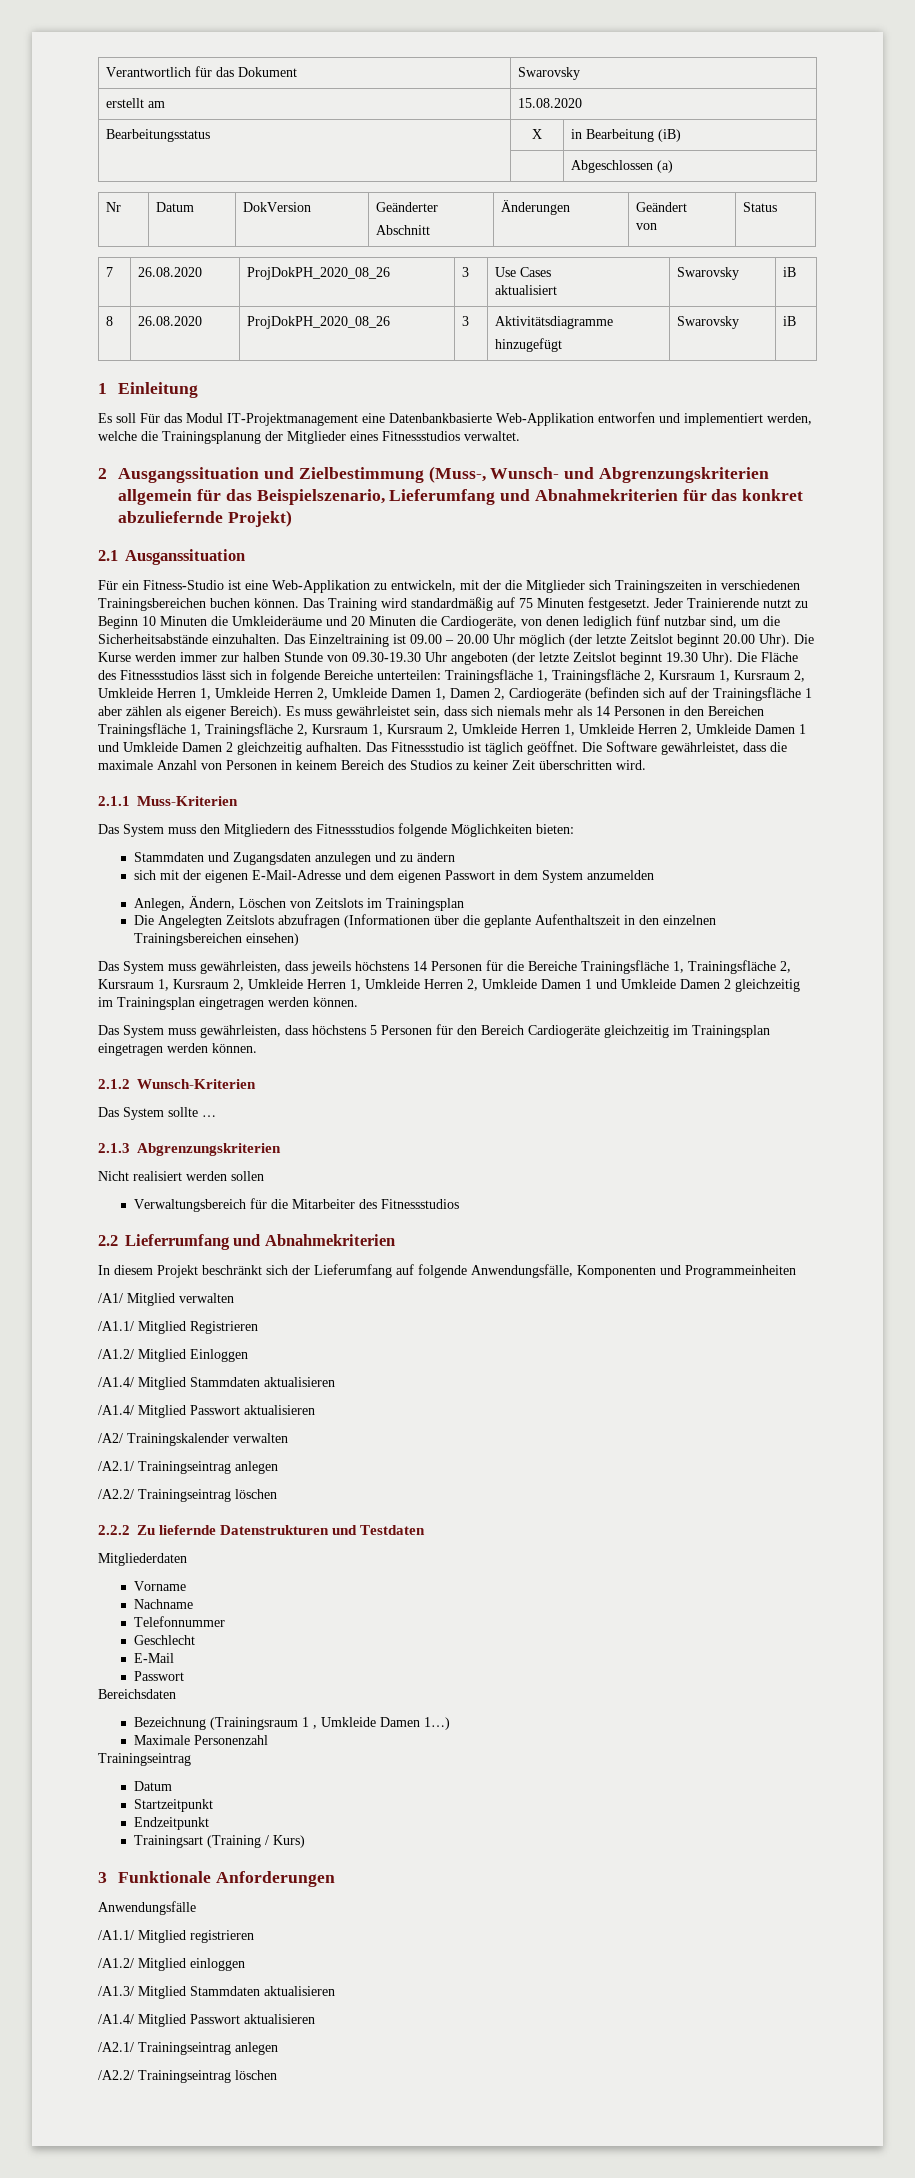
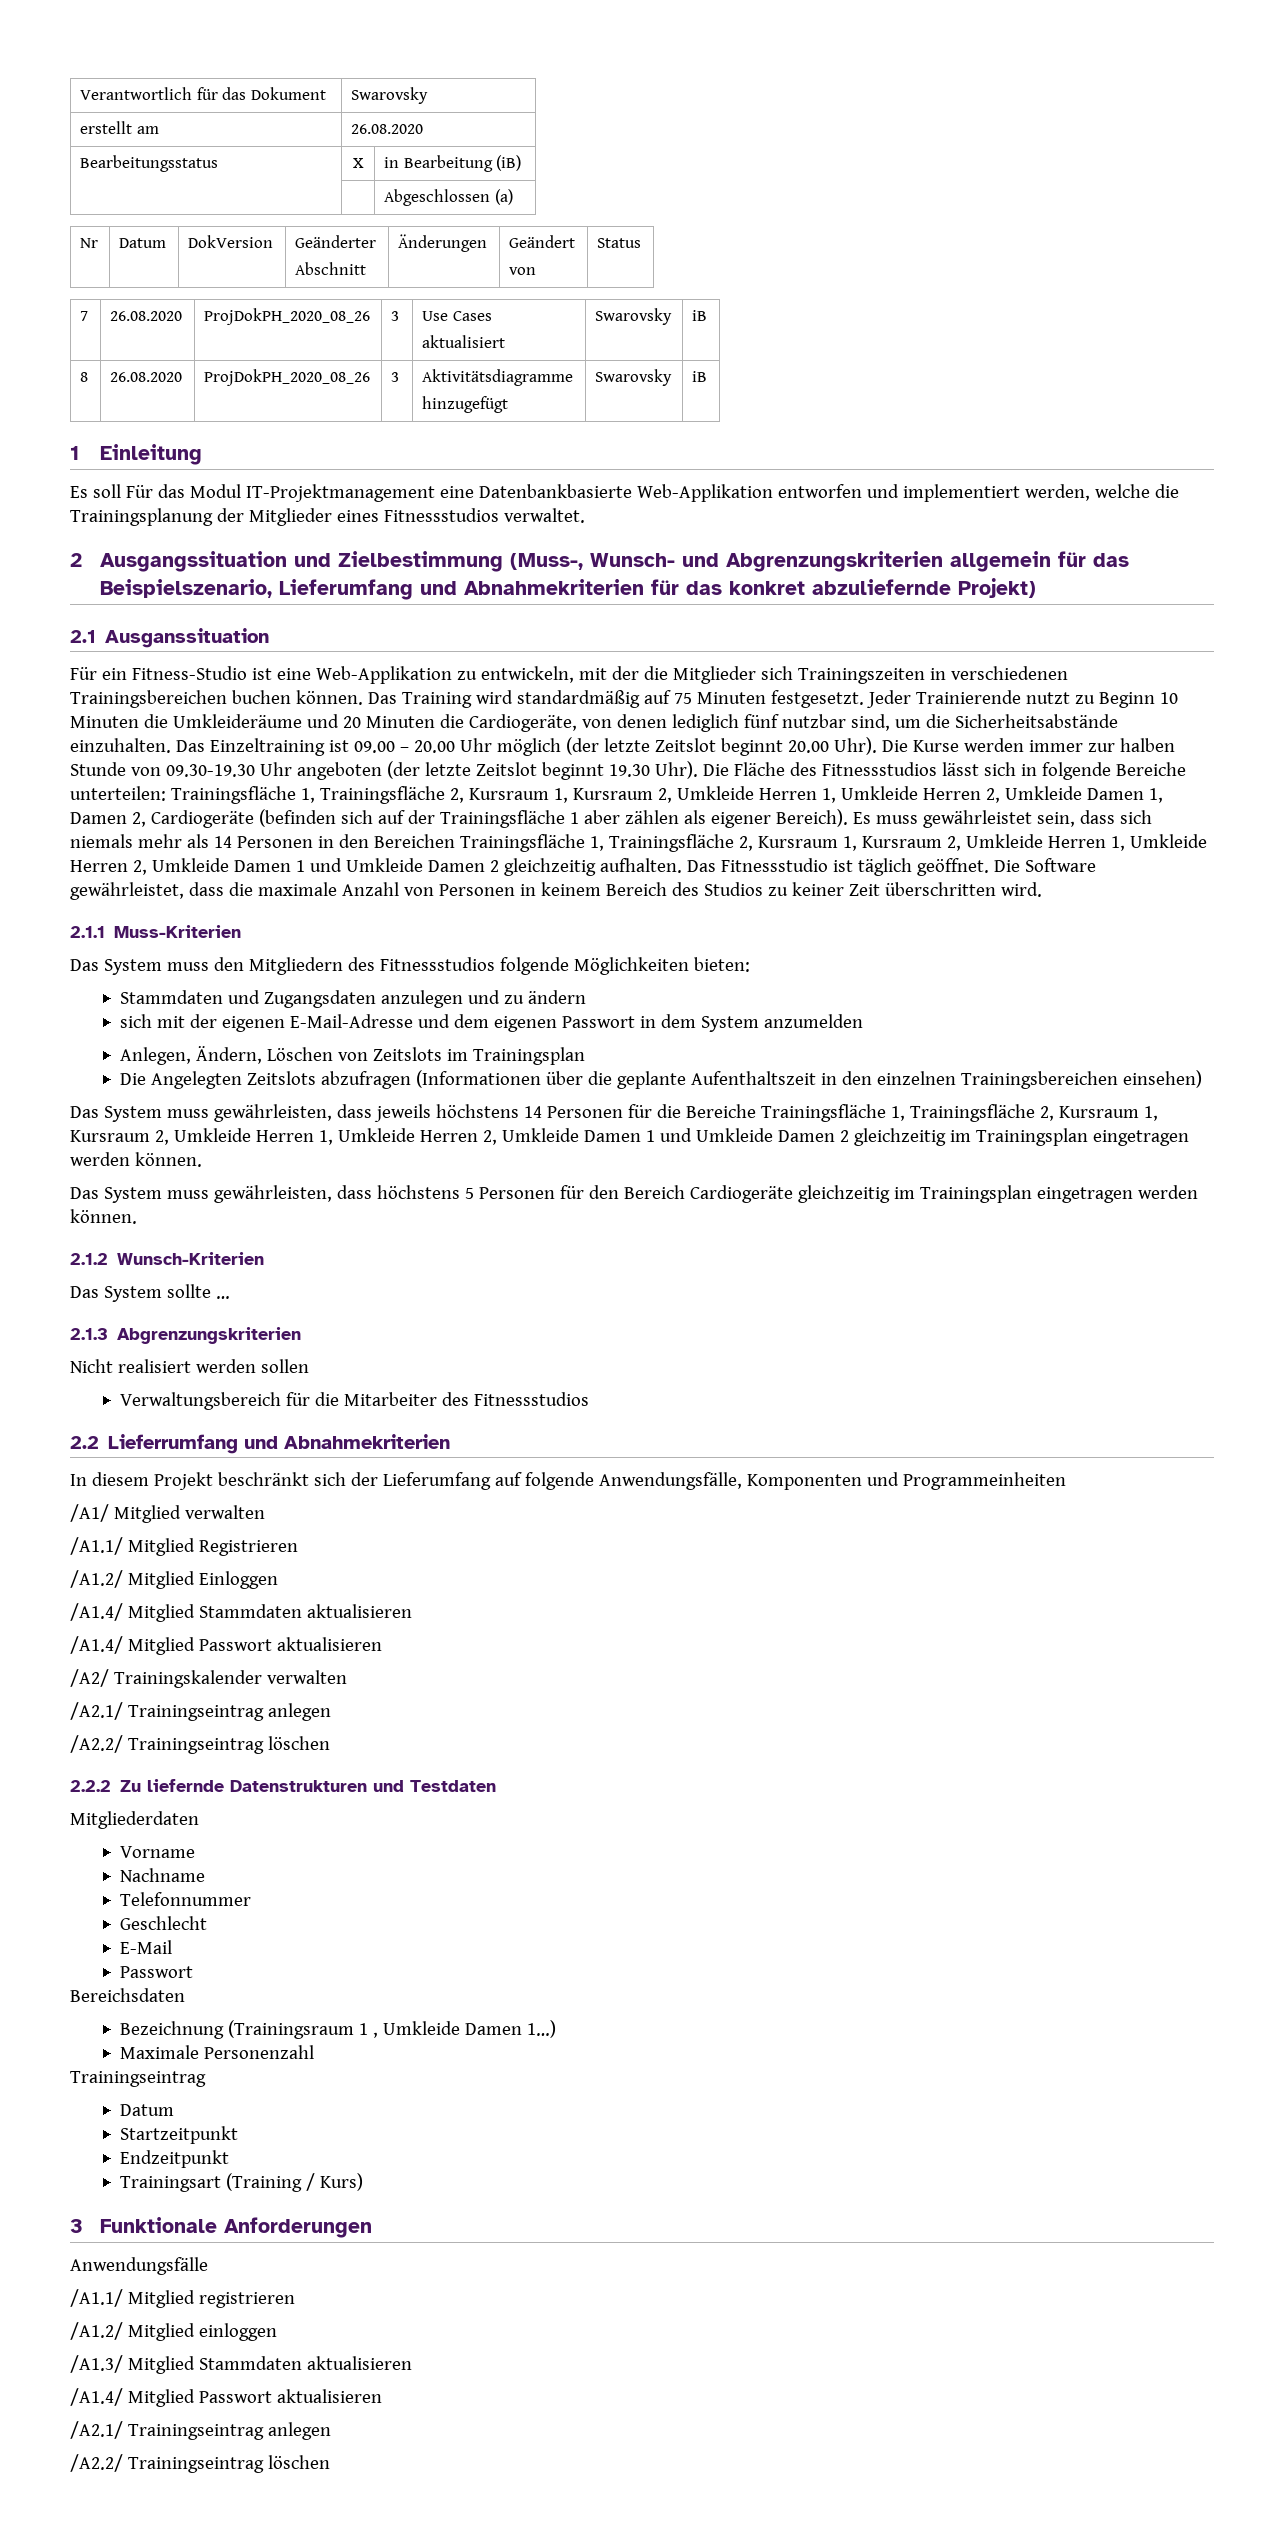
- erstellt am | 15.08.2020
+ erstellt am | 26.08.2020

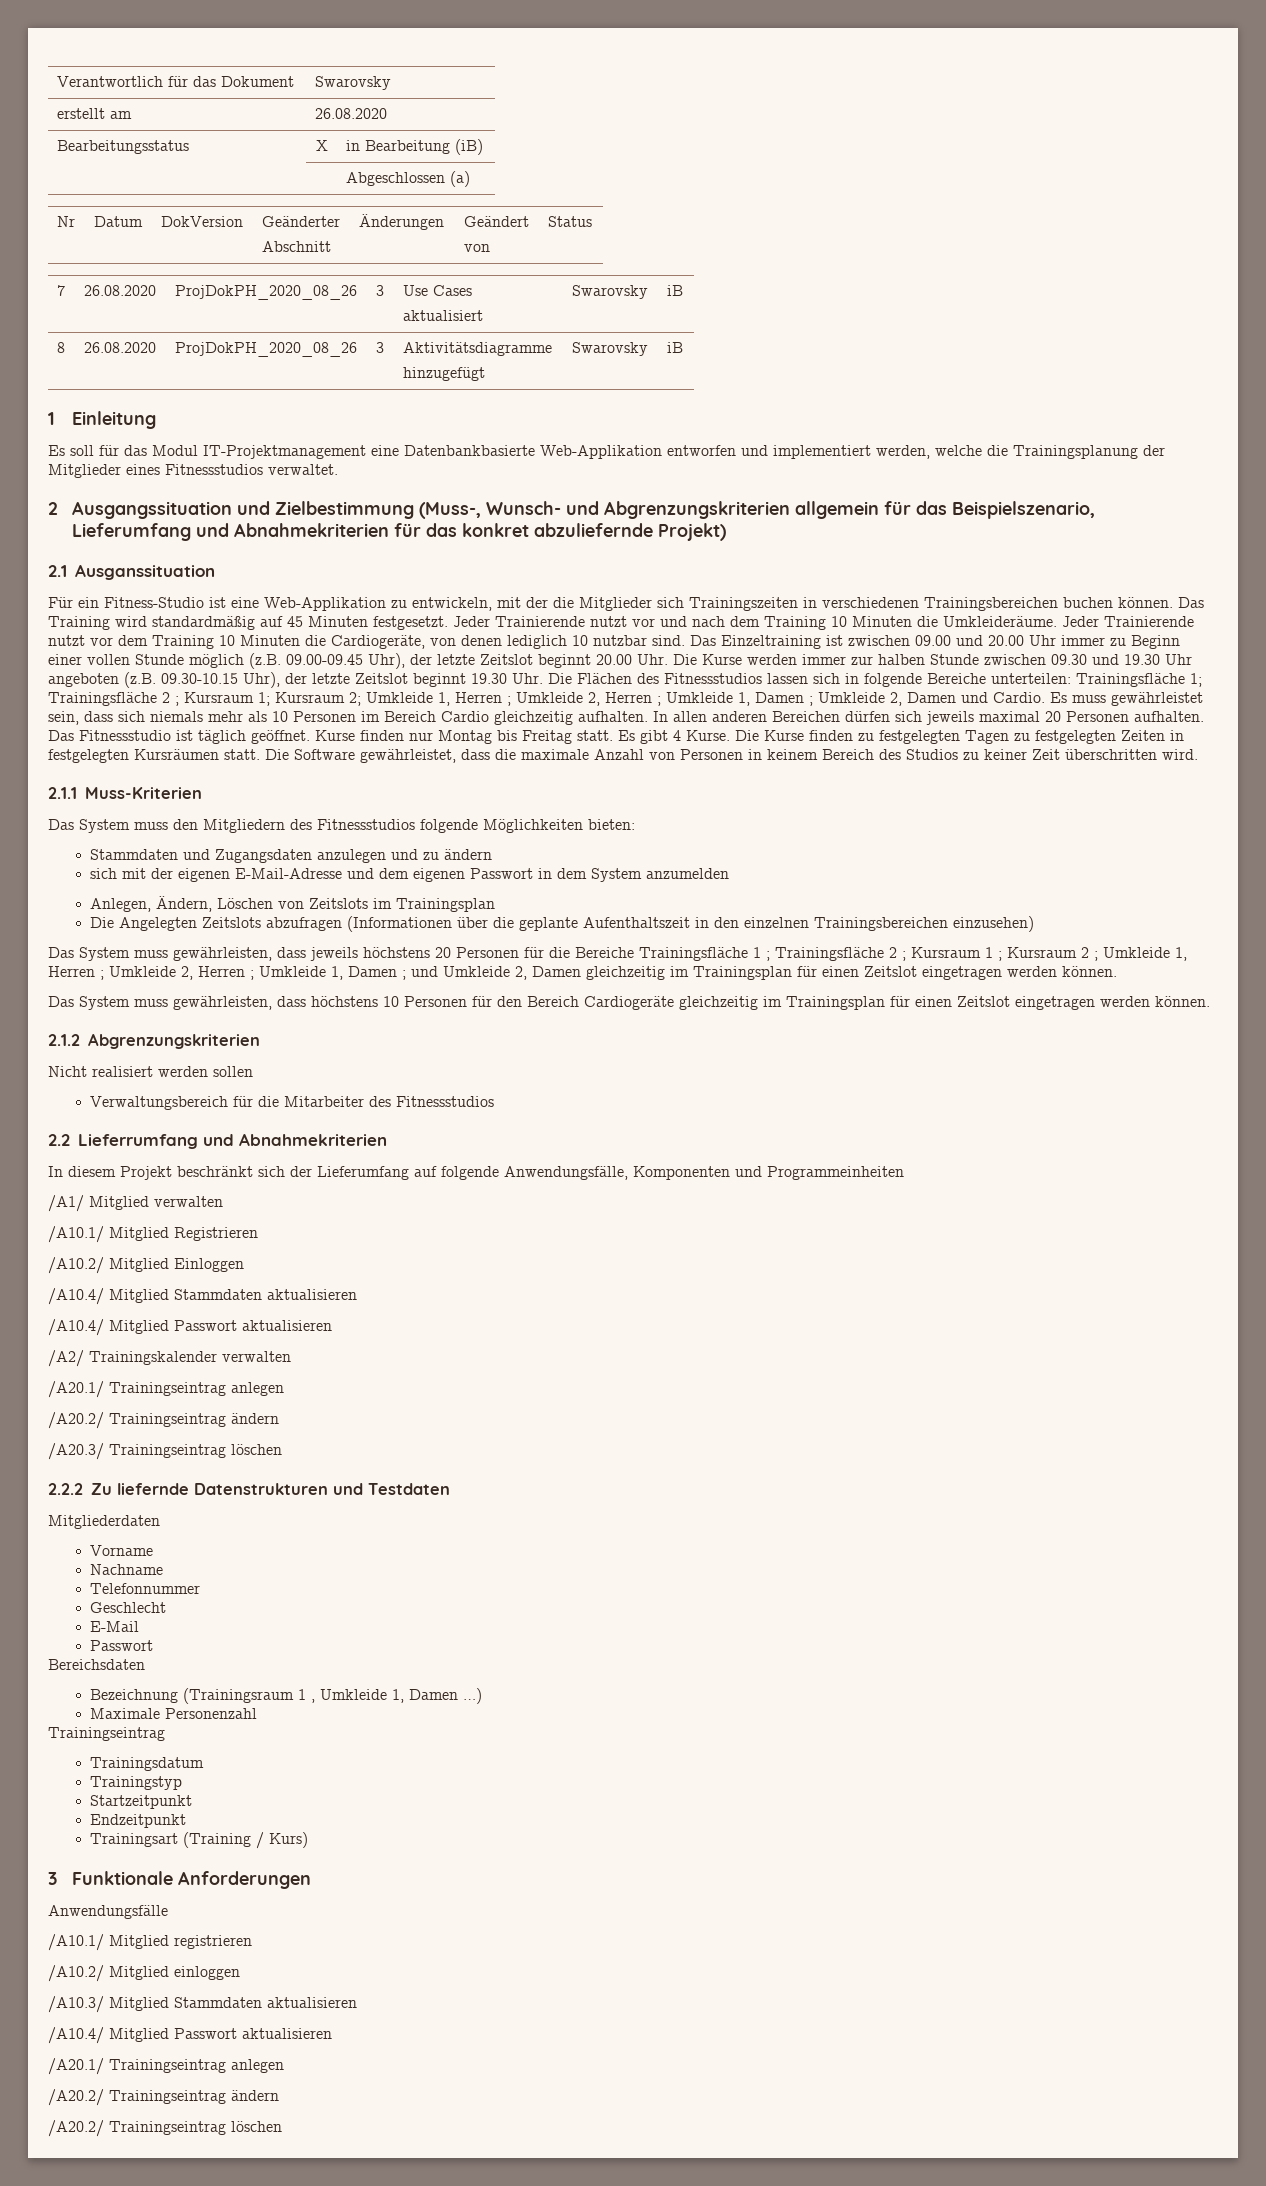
- Es soll Für das Modul IT-Projektmanagement eine Datenbankbasierte Web-Applikation entworfen und implementiert werden, welche die Trainingsplanung der Mitglieder eines Fitnessstudios verwaltet.
+ Es soll für das Modul IT-Projektmanagement eine Datenbankbasierte Web-Applikation entworfen und implementiert werden, welche die Trainingsplanung der Mitglieder eines Fitnessstudios verwaltet.
- Das Training wird standardmäßig auf 75 Minuten festgesetzt.
+ Das Training wird standardmäßig auf 45 Minuten festgesetzt.
- Jeder Trainierende nutzt zu Beginn 10 Minuten die Umkleideräume und 20 Minuten die Cardiogeräte, von denen lediglich fünf nutzbar sind, um die Sicherheitsabstände einzuhalten. Das Einzeltraining ist 09.00 – 20.00 Uhr möglich (der letzte Zeitslot beginnt 20.00 Uhr). Die Kurse werden immer zur halben Stunde von 09.30-19.30 Uhr angeboten (der letzte Zeitslot beginnt 19.30 Uhr). Die Fläche des Fitnessstudios lässt sich in folgende Bereiche unterteilen: Trainingsfläche 1, Trainingsfläche 2, Kursraum 1, Kursraum 2, Umkleide Herren 1, Umkleide Herren 2, Umkleide Damen 1, Damen 2, Cardiogeräte (befinden sich auf der Trainingsfläche 1 aber zählen als eigener Bereich).
+ Jeder Trainierende nutzt vor und nach dem Training 10 Minuten die Umkleideräume. Jeder Trainierende nutzt vor dem Training 10 Minuten die Cardiogeräte, von denen lediglich 10 nutzbar sind. Das Einzeltraining ist zwischen 09.00 und 20.00 Uhr immer zu Beginn einer vollen Stunde möglich (z.B. 09.00-09.45 Uhr), der letzte Zeitslot beginnt 20.00 Uhr. Die Kurse werden immer zur halben Stunde zwischen 09.30 und 19.30 Uhr angeboten (z.B. 09.30-10.15 Uhr), der letzte Zeitslot beginnt 19.30 Uhr. Die Flächen des Fitnessstudios lassen sich in folgende Bereiche unterteilen: Trainingsfläche 1; Trainingsfläche 2 ; Kursraum 1; Kursraum 2; Umkleide 1, Herren ; Umkleide 2, Herren ; Umkleide 1, Damen ; Umkleide 2, Damen und Cardio.
- Es muss gewährleistet sein, dass sich niemals mehr als 14 Personen in den Bereichen Trainingsfläche 1, Trainingsfläche 2, Kursraum 1, Kursraum 2, Umkleide Herren 1, Umkleide Herren 2, Umkleide Damen 1 und Umkleide Damen 2 gleichzeitig aufhalten.
+ Es muss gewährleistet sein, dass sich niemals mehr als 10 Personen im Bereich Cardio gleichzeitig aufhalten. In allen anderen Bereichen dürfen sich jeweils maximal 20 Personen aufhalten.
+ Kurse finden nur Montag bis Freitag statt. Es gibt 4 Kurse. Die Kurse finden zu festgelegten Tagen zu festgelegten Zeiten in festgelegten Kursräumen statt.
- Die Angelegten Zeitslots abzufragen (Informationen über die geplante Aufenthaltszeit in den einzelnen Trainingsbereichen einsehen)
+ Die Angelegten Zeitslots abzufragen (Informationen über die geplante Aufenthaltszeit in den einzelnen Trainingsbereichen einzusehen)
- Das System muss gewährleisten, dass jeweils höchstens 14 Personen für die Bereiche Trainingsfläche 1, Trainingsfläche 2, Kursraum 1, Kursraum 2, Umkleide Herren 1, Umkleide Herren 2, Umkleide Damen 1 und Umkleide Damen 2 gleichzeitig im Trainingsplan eingetragen werden können.
+ Das System muss gewährleisten, dass jeweils höchstens 20 Personen für die Bereiche Trainingsfläche 1 ; Trainingsfläche 2 ; Kursraum 1 ; Kursraum 2 ; Umkleide 1, Herren ; Umkleide 2, Herren ; Umkleide 1, Damen ; und Umkleide 2, Damen gleichzeitig im Trainingsplan für einen Zeitslot eingetragen werden können.
- Das System muss gewährleisten, dass höchstens 5 Personen für den Bereich Cardiogeräte gleichzeitig im Trainingsplan eingetragen werden können.
+ Das System muss gewährleisten, dass höchstens 10 Personen für den Bereich Cardiogeräte gleichzeitig im Trainingsplan für einen Zeitslot eingetragen werden können.
- 2.1.2 Wunsch-Kriterien
- Das System sollte …
- 2.1.3 Abgrenzungskriterien
+ 2.1.2 Abgrenzungskriterien
- /A1.1/ Mitglied Registrieren
+ /A10.1/ Mitglied Registrieren
- /A1.2/ Mitglied Einloggen
+ /A10.2/ Mitglied Einloggen
- /A1.4/ Mitglied Stammdaten aktualisieren
- /A1.4/ Mitglied Passwort aktualisieren
+ /A10.4/ Mitglied Stammdaten aktualisieren
+ /A10.4/ Mitglied Passwort aktualisieren
  /A2/ Trainingskalender verwalten
- /A2.1/ Trainingseintrag anlegen
- /A2.2/ Trainingseintrag löschen
+ /A20.1/ Trainingseintrag anlegen
+ /A20.2/ Trainingseintrag ändern
+ /A20.3/ Trainingseintrag löschen
- Bezeichnung (Trainingsraum 1 , Umkleide Damen 1…)
+ Bezeichnung (Trainingsraum 1 , Umkleide 1, Damen …)
  Maximale Personenzahl
  Trainingseintrag
- Datum
+ Trainingsdatum
+ Trainingstyp
- /A1.1/ Mitglied registrieren
+ /A10.1/ Mitglied registrieren
- /A1.2/ Mitglied einloggen
+ /A10.2/ Mitglied einloggen
- /A1.3/ Mitglied Stammdaten aktualisieren
- /A1.4/ Mitglied Passwort aktualisieren
- /A2.1/ Trainingseintrag anlegen
- /A2.2/ Trainingseintrag löschen
+ /A10.3/ Mitglied Stammdaten aktualisieren
+ /A10.4/ Mitglied Passwort aktualisieren
+ /A20.1/ Trainingseintrag anlegen
+ /A20.2/ Trainingseintrag ändern
+ /A20.2/ Trainingseintrag löschen

